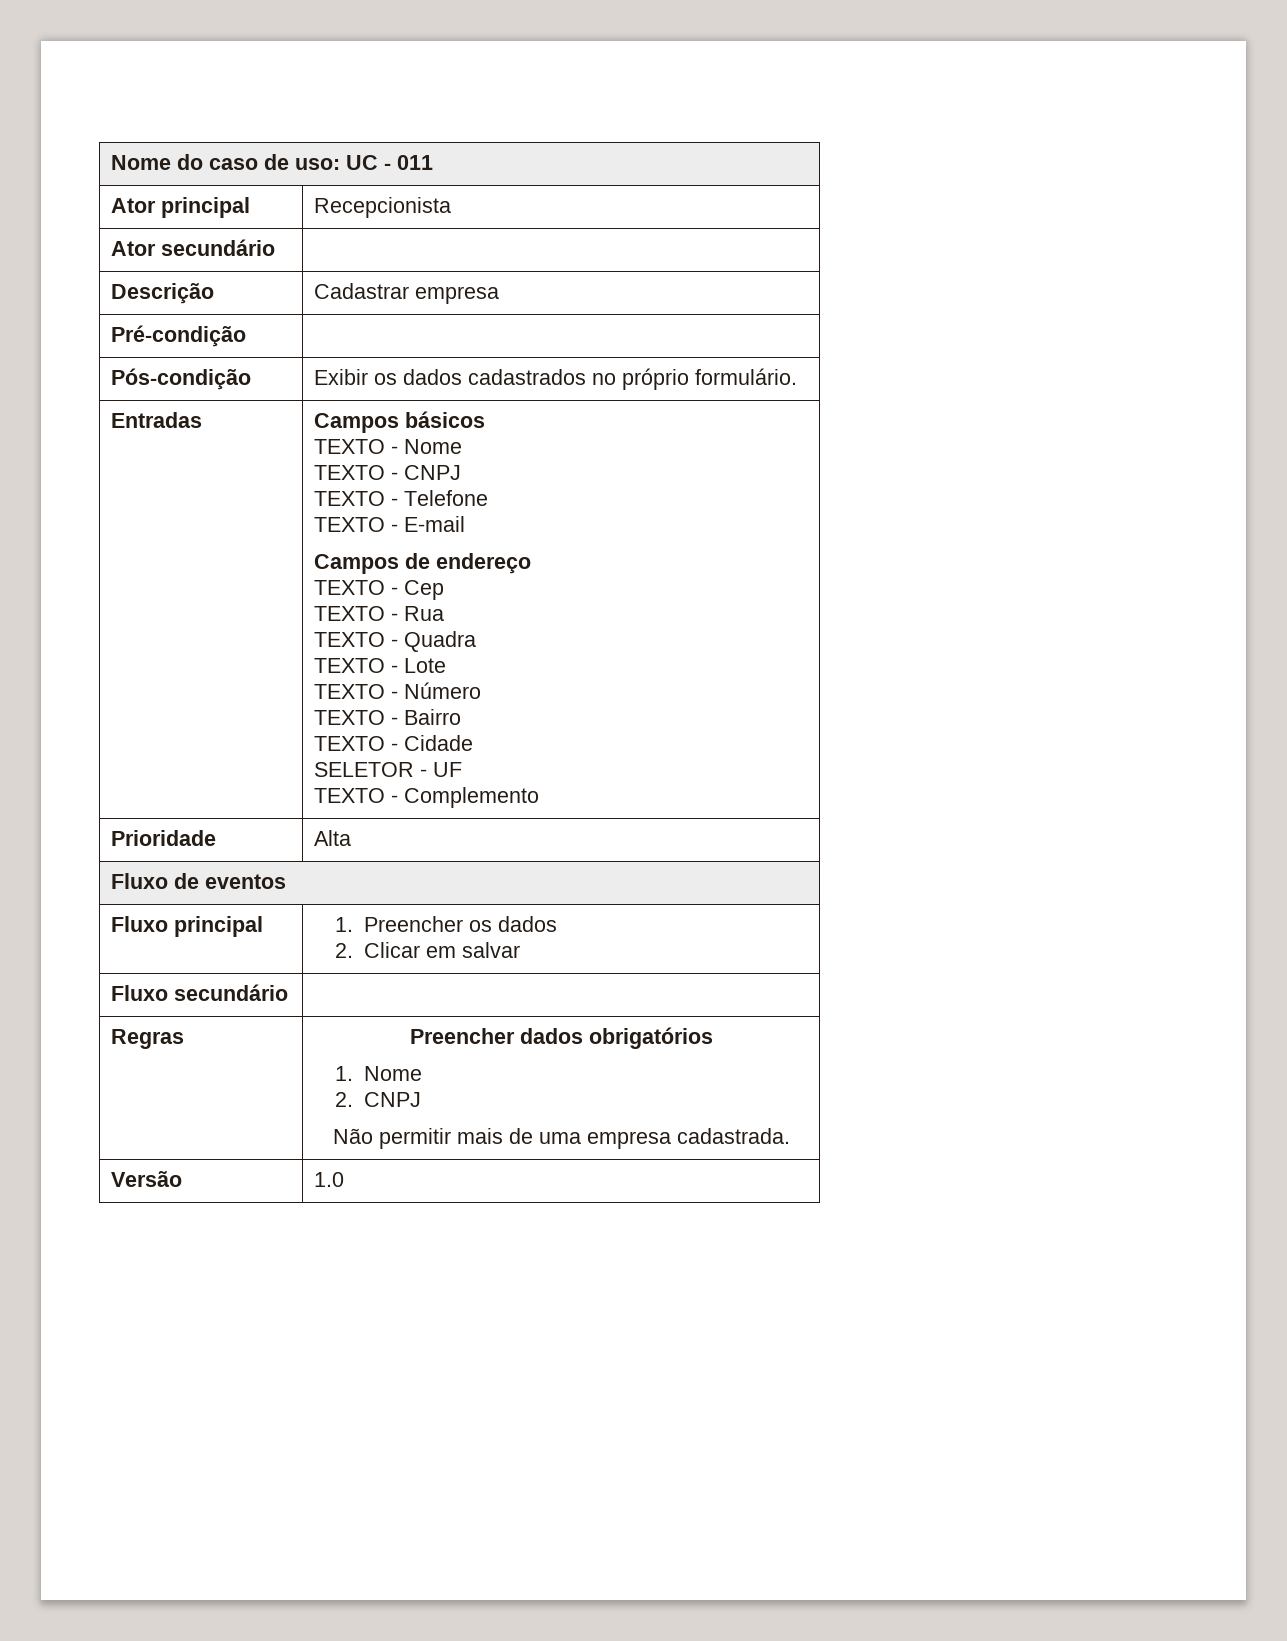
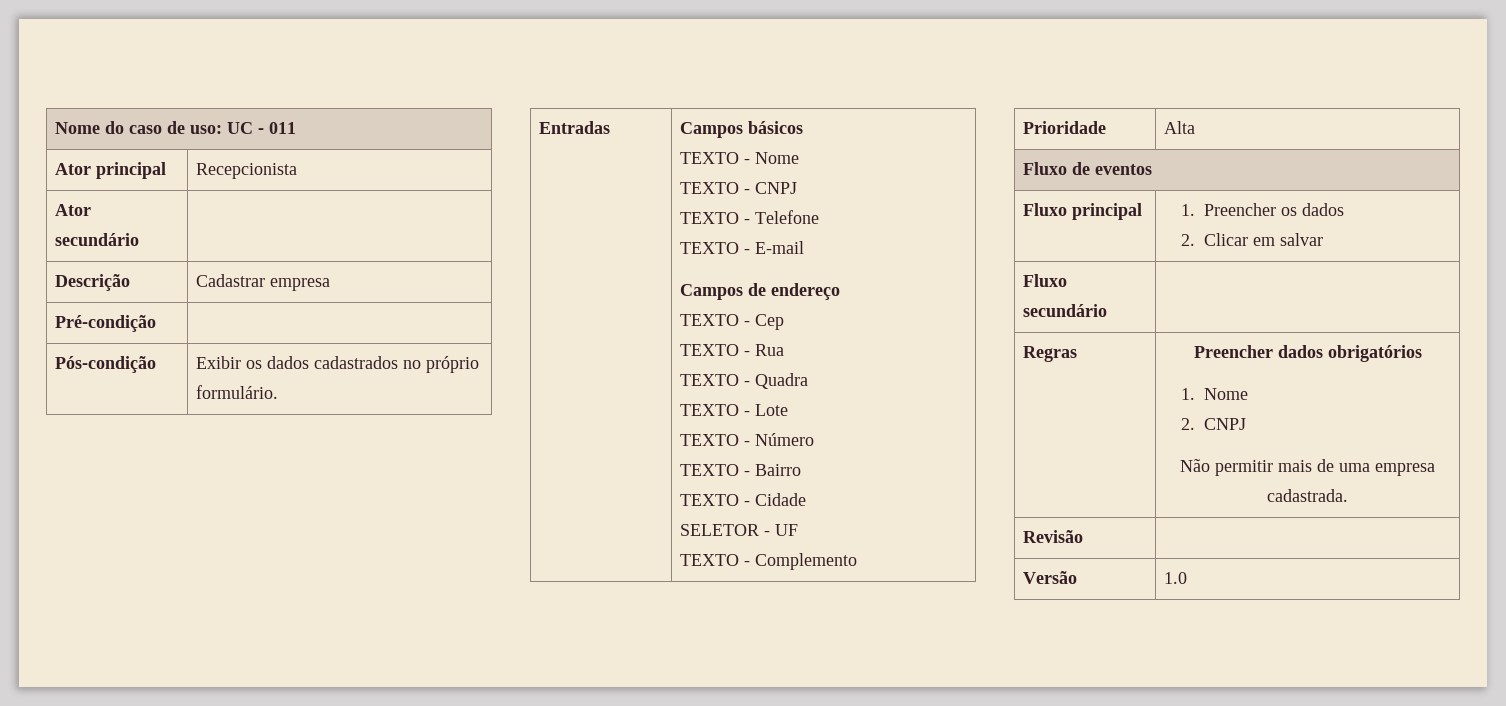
+ Revisão |

